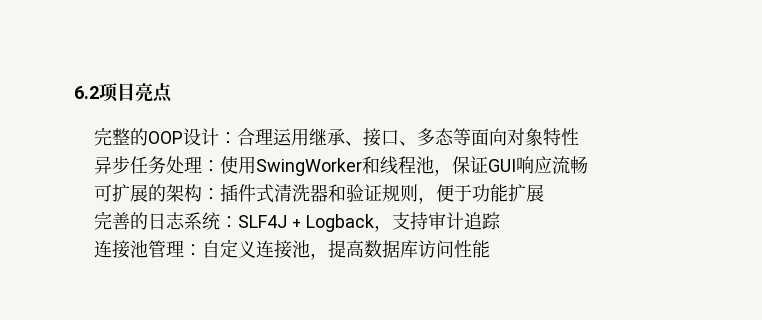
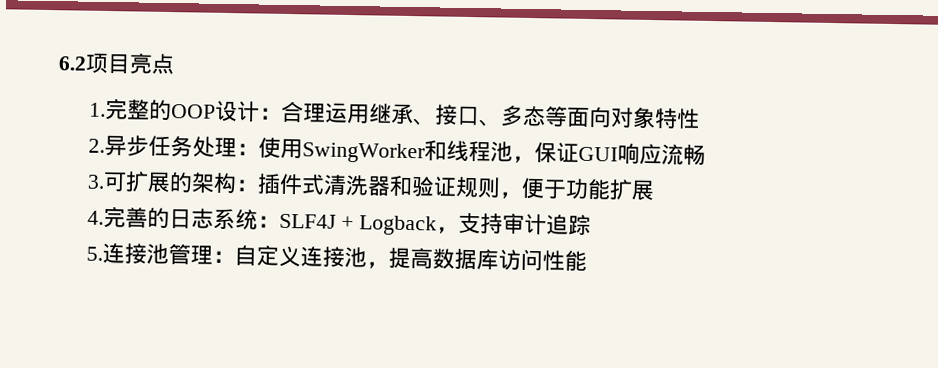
- 完整的OOP设计：合理运用继承、接口、多态等面向对象特性
+ 1.完整的OOP设计：合理运用继承、接口、多态等面向对象特性
- 异步任务处理：使用SwingWorker和线程池，保证GUI响应流畅
+ 2.异步任务处理：使用SwingWorker和线程池，保证GUI响应流畅
- 可扩展的架构：插件式清洗器和验证规则，便于功能扩展
+ 3.可扩展的架构：插件式清洗器和验证规则，便于功能扩展
- 完善的日志系统：SLF4J + Logback，支持审计追踪
+ 4.完善的日志系统：SLF4J + Logback，支持审计追踪
- 连接池管理：自定义连接池，提高数据库访问性能
+ 5.连接池管理：自定义连接池，提高数据库访问性能

